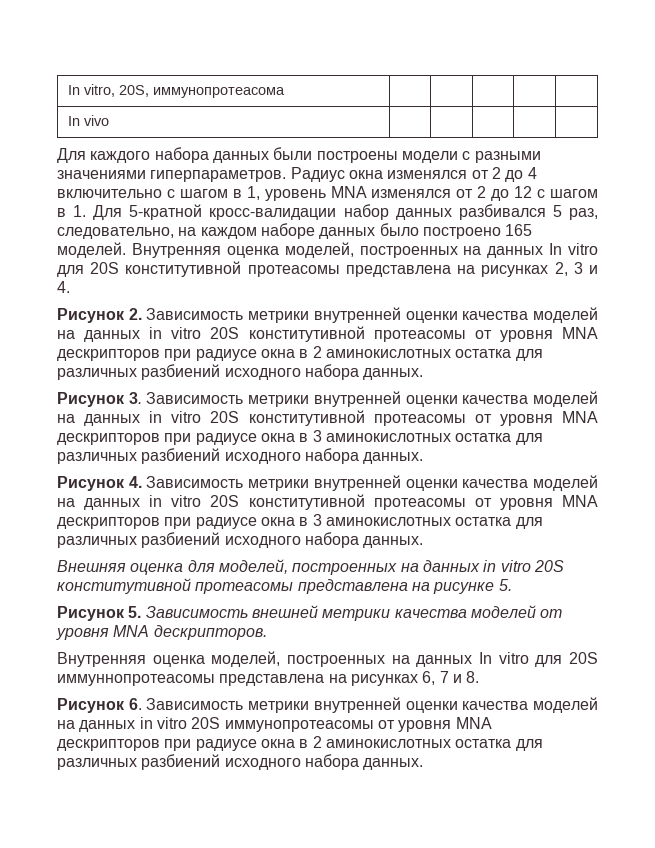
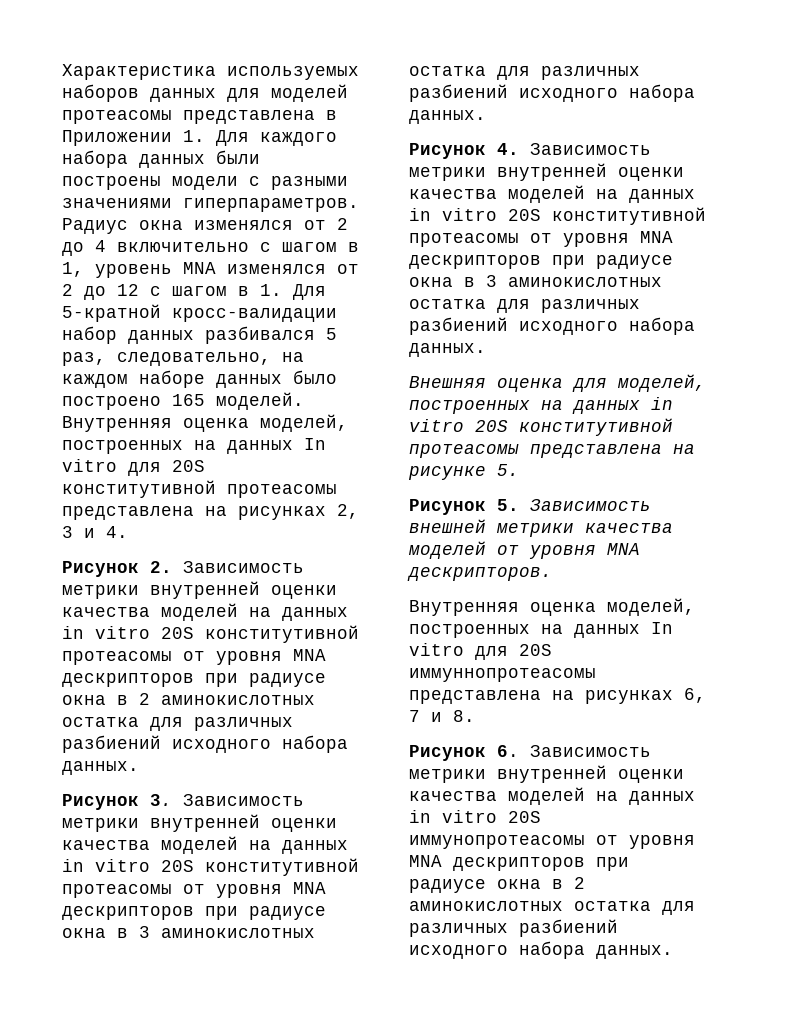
- In vitro, 20S, иммунопротеасома | | | | |
- In vivo | | | | |
- Для каждого набора данных были построены модели с разными значениями гиперпараметров.
+ Характеристика используемых наборов данных для моделей протеасомы представлена в Приложении 1. Для каждого набора данных были построены модели с разными значениями гиперпараметров.

